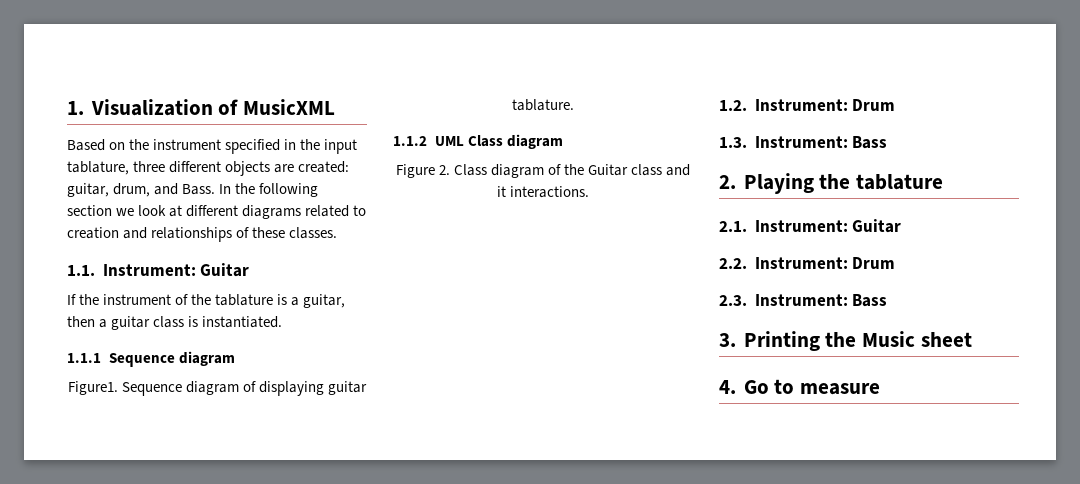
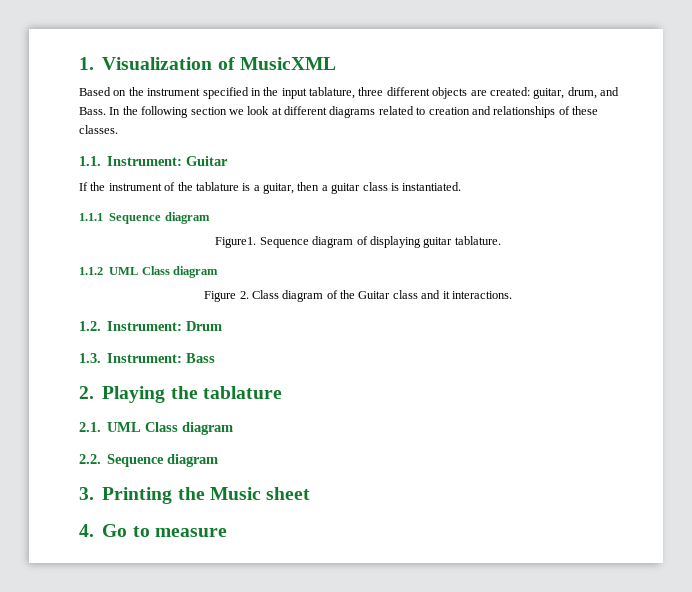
- 2.1. Instrument: Guitar
- 2.2. Instrument: Drum
- 2.3. Instrument: Bass
+ 2.1. UML Class diagram
+ 2.2. Sequence diagram

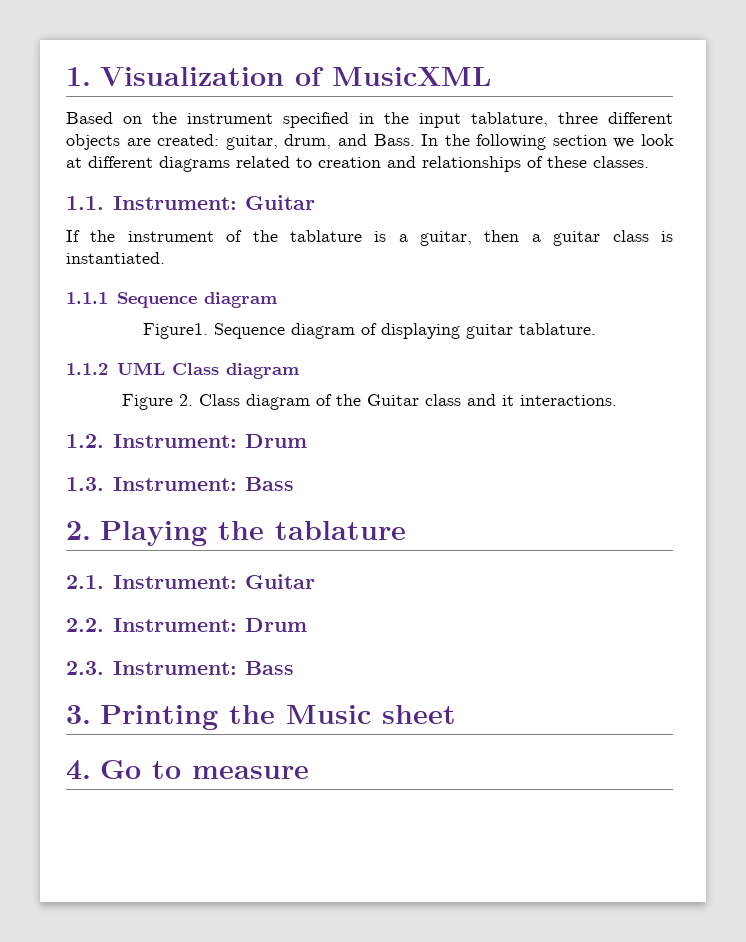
- 2.1. UML Class diagram
- 2.2. Sequence diagram
+ 2.1. Instrument: Guitar
+ 2.2. Instrument: Drum
+ 2.3. Instrument: Bass

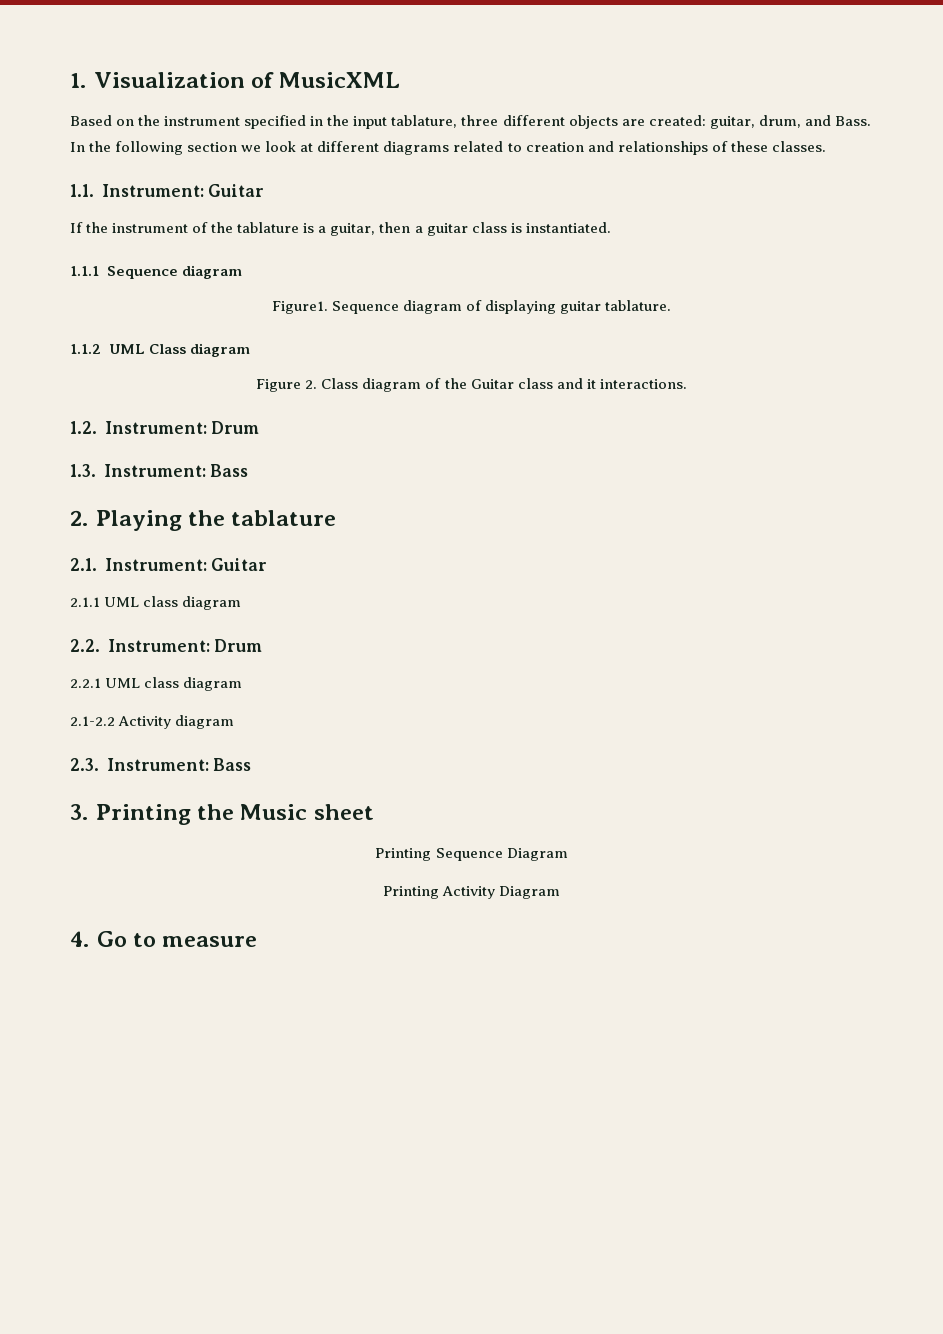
+ 2.1.1 UML class diagram
+ 2.2.1 UML class diagram
+ 2.1-2.2 Activity diagram
+ Printing Sequence Diagram
+ Printing Activity Diagram

